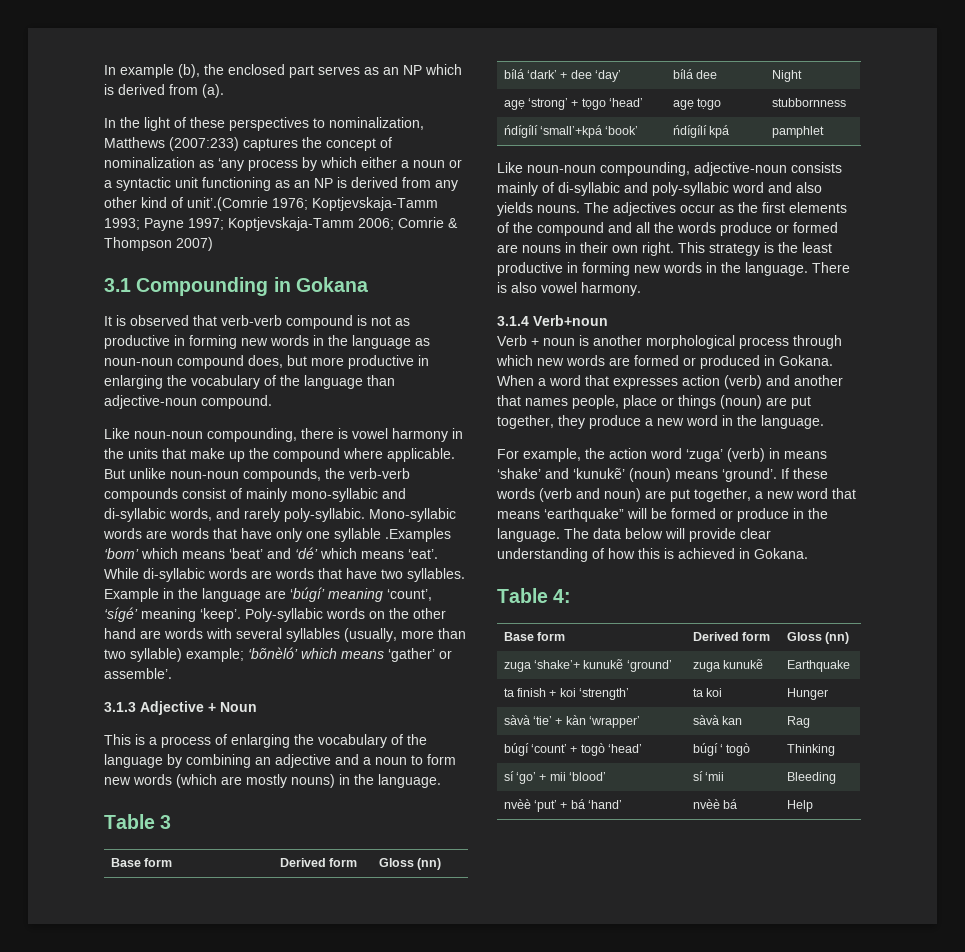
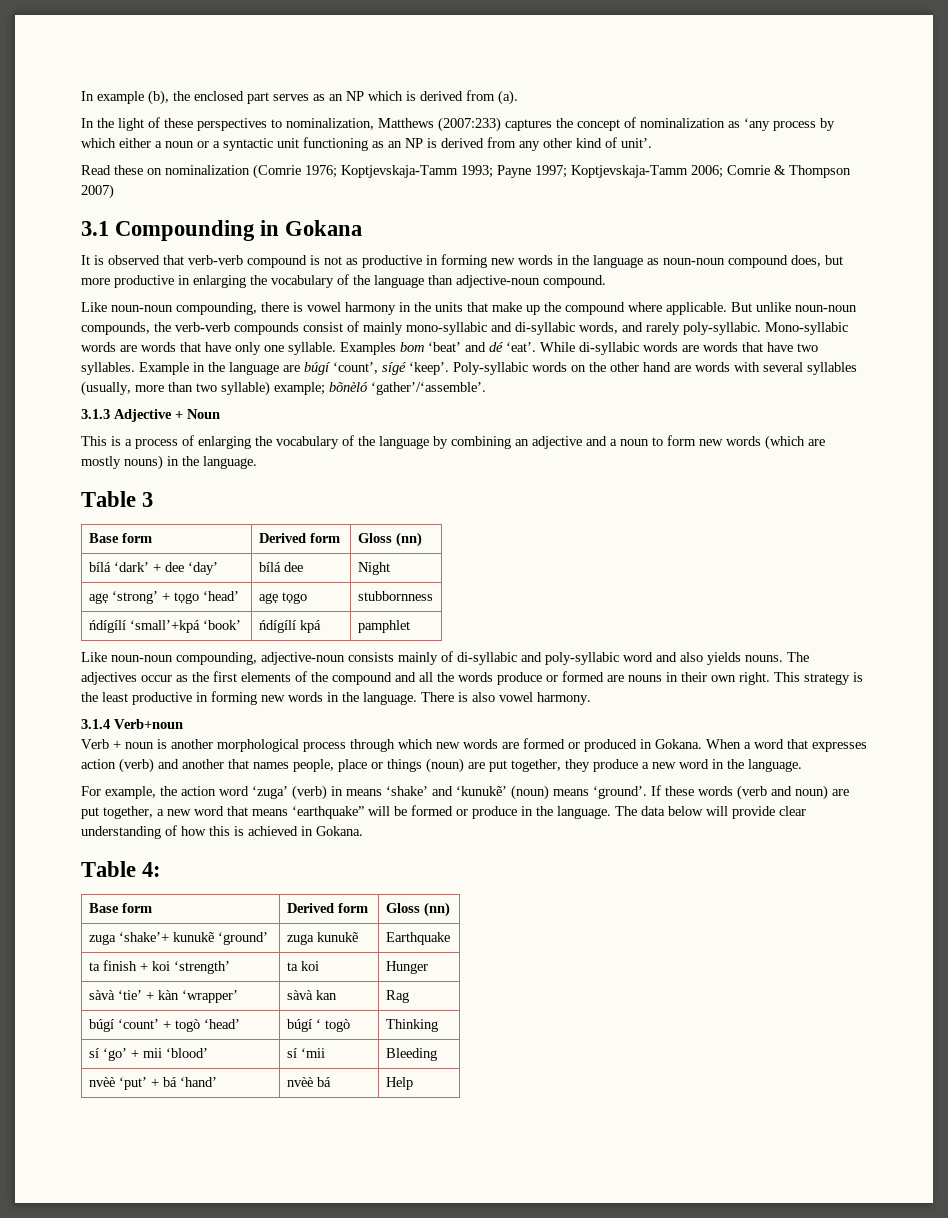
- In the light of these perspectives to nominalization, Matthews (2007:233) captures the concept of nominalization as ‘any process by which either a noun or a syntactic unit functioning as an NP is derived from any other kind of unit’.(Comrie 1976; Koptjevskaja-Tamm 1993; Payne 1997; Koptjevskaja-Tamm 2006; Comrie & Thompson 2007)
+ In the light of these perspectives to nominalization, Matthews (2007:233) captures the concept of nominalization as ‘any process by which either a noun or a syntactic unit functioning as an NP is derived from any other kind of unit’.
+ Read these on nominalization (Comrie 1976; Koptjevskaja-Tamm 1993; Payne 1997; Koptjevskaja-Tamm 2006; Comrie & Thompson 2007)
- Mono-syllabic words are words that have only one syllable .Examples ‘bom’ which means ‘beat’ and ‘dé’ which means ‘eat’.
+ Mono-syllabic words are words that have only one syllable. Examples bom ‘beat’ and dé ‘eat’.
- Example in the language are ‘búgí’ meaning ‘count’, ‘sígé’ meaning ‘keep’.
+ Example in the language are búgí ‘count’, sígé ‘keep’.
- Poly-syllabic words on the other hand are words with several syllables (usually, more than two syllable) example; ‘bõnèló’ which means ‘gather’ or assemble’.
+ Poly-syllabic words on the other hand are words with several syllables (usually, more than two syllable) example; bõnèló ‘gather’/‘assemble’.

